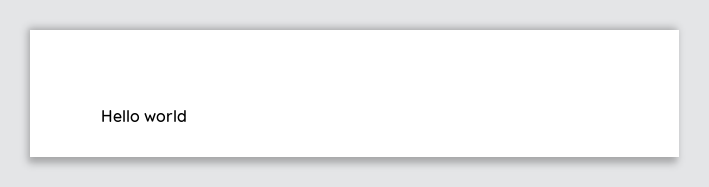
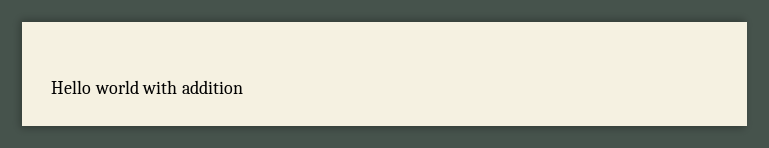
- Hello world
+ Hello world with addition

